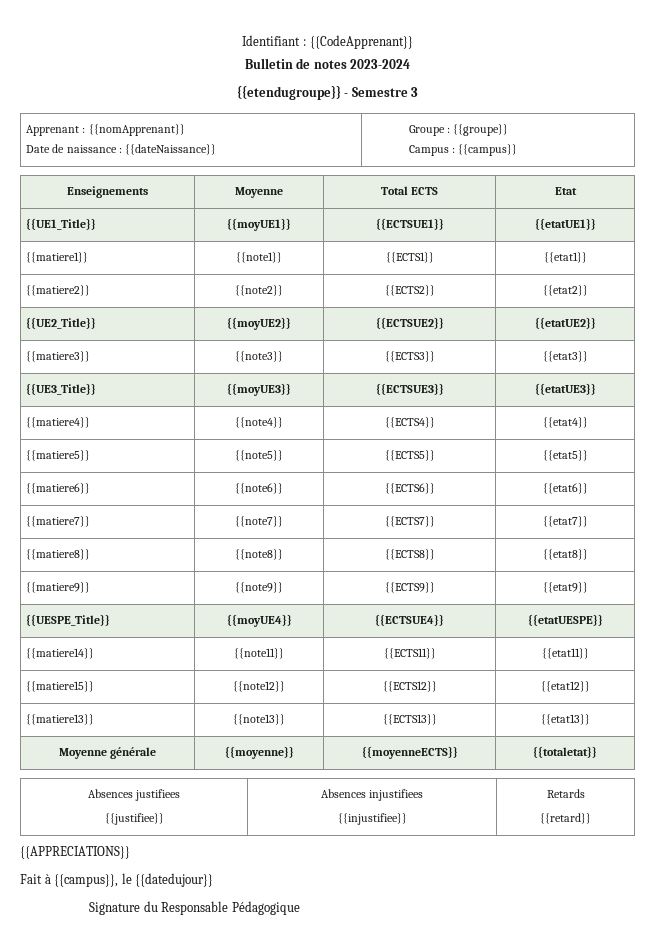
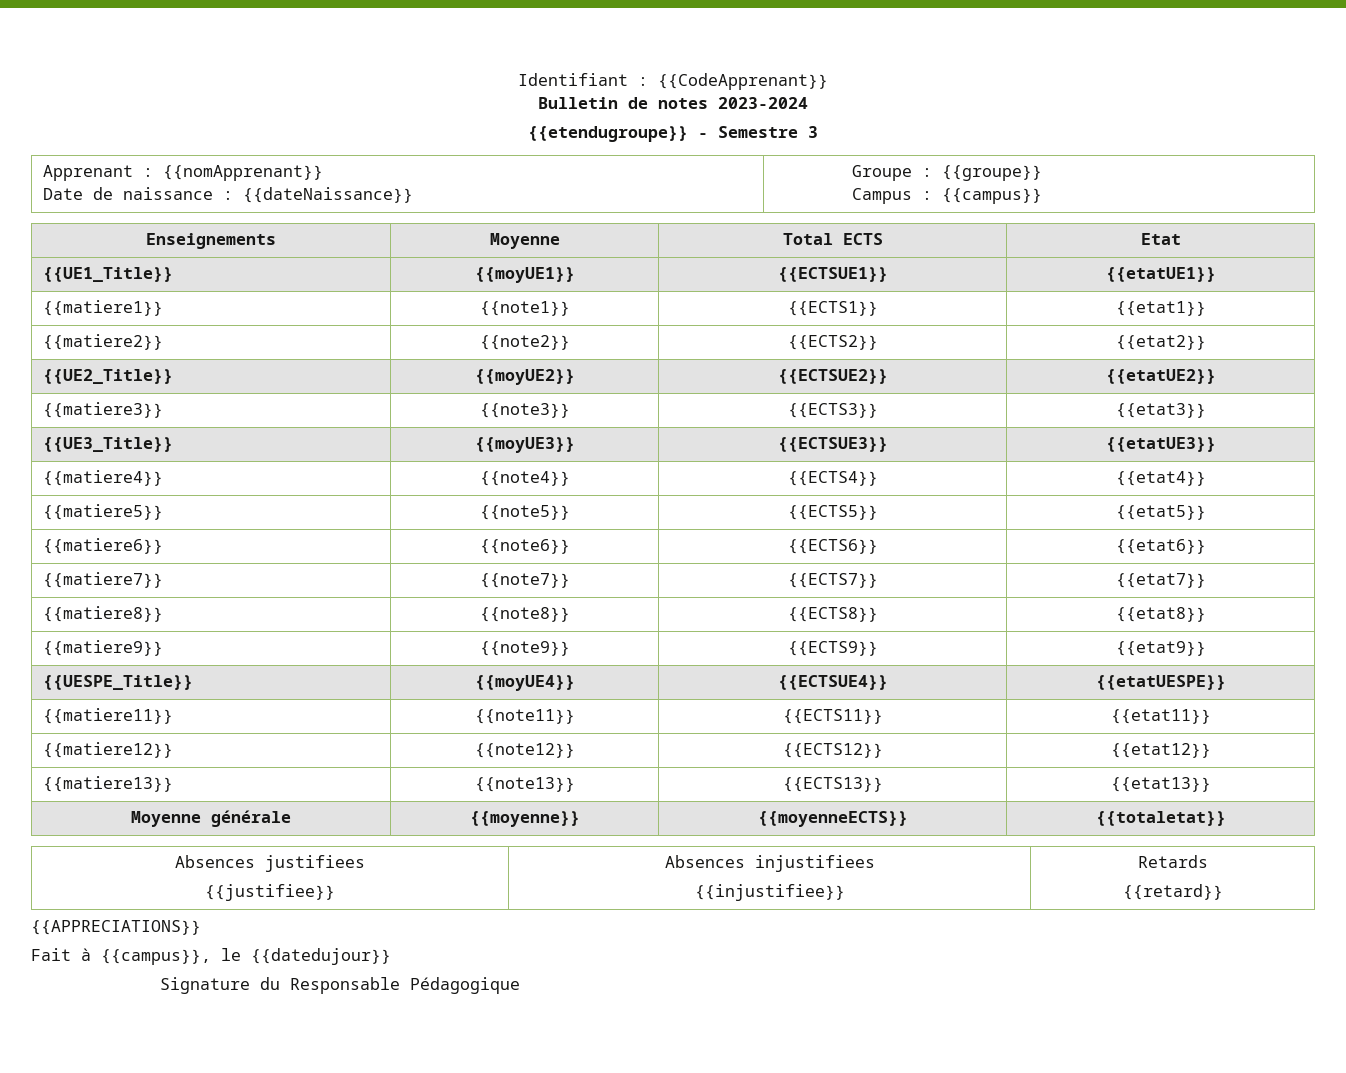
- {{matiere14}} | {{note11}} | {{ECTS11}} | {{etat11}}
+ {{matiere11}} | {{note11}} | {{ECTS11}} | {{etat11}}
- {{matiere15}} | {{note12}} | {{ECTS12}} | {{etat12}}
+ {{matiere12}} | {{note12}} | {{ECTS12}} | {{etat12}}

